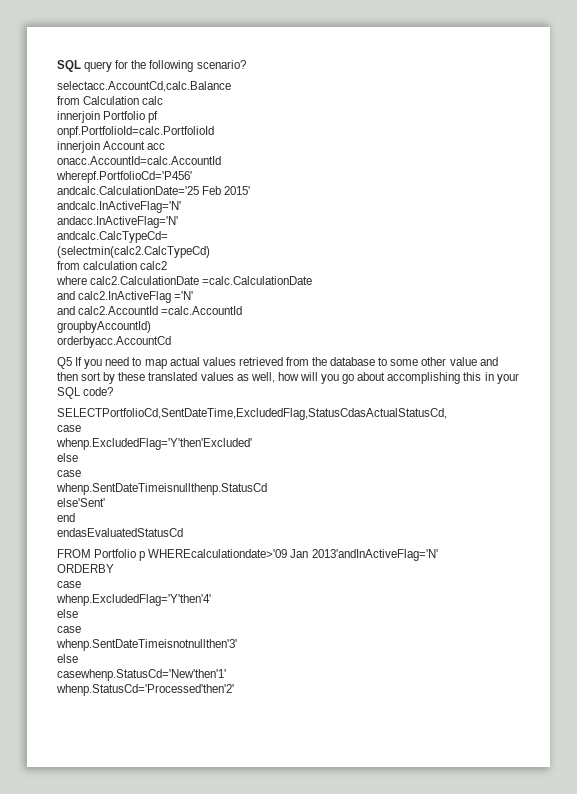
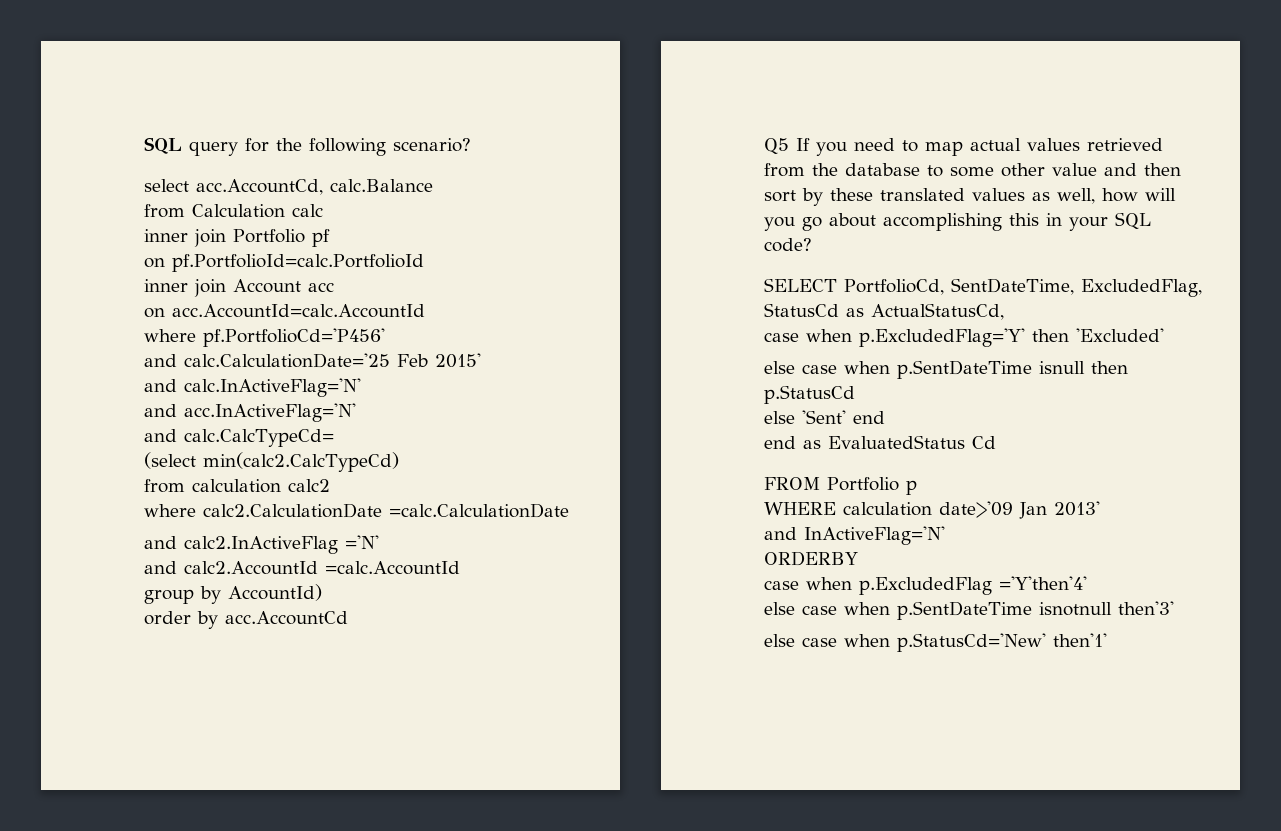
- selectacc.AccountCd,calc.Balance
+ select acc.AccountCd, calc.Balance
- innerjoin Portfolio pf
+ inner join Portfolio pf
- onpf.PortfolioId=calc.PortfolioId
- innerjoin Account acc
- onacc.AccountId=calc.AccountId
- wherepf.PortfolioCd='P456'
- andcalc.CalculationDate='25 Feb 2015'
- andcalc.InActiveFlag='N'
- andacc.InActiveFlag='N'
- andcalc.CalcTypeCd=
- (selectmin(calc2.CalcTypeCd)
+ on pf.PortfolioId=calc.PortfolioId
+ inner join Account acc
+ on acc.AccountId=calc.AccountId
+ where pf.PortfolioCd='P456'
+ and calc.CalculationDate='25 Feb 2015'
+ and calc.InActiveFlag='N'
+ and acc.InActiveFlag='N'
+ and calc.CalcTypeCd=
+ (select min(calc2.CalcTypeCd)
- groupbyAccountId)
- orderbyacc.AccountCd
+ group by AccountId)
+ order by acc.AccountCd
- SELECTPortfolioCd,SentDateTime,ExcludedFlag,StatusCdasActualStatusCd,
- case
- whenp.ExcludedFlag='Y'then'Excluded'
- else
- case
- whenp.SentDateTimeisnullthenp.StatusCd
- else'Sent'
- end
- endasEvaluatedStatusCd
- FROM Portfolio p WHEREcalculationdate>'09 Jan 2013'andInActiveFlag='N'
+ SELECT PortfolioCd, SentDateTime, ExcludedFlag, StatusCd as ActualStatusCd,
+ case when p.ExcludedFlag='Y' then 'Excluded'
+ else case when p.SentDateTime isnull then p.StatusCd
+ else 'Sent' end
+ end as EvaluatedStatus Cd
+ FROM Portfolio p
+ WHERE calculation date>'09 Jan 2013'
+ and InActiveFlag='N'
  ORDERBY
- case
- whenp.ExcludedFlag='Y'then'4'
- else
- case
- whenp.SentDateTimeisnotnullthen'3'
- else
- casewhenp.StatusCd='New'then'1'
- whenp.StatusCd='Processed'then'2'
+ case when p.ExcludedFlag ='Y'then'4'
+ else case when p.SentDateTime isnotnull then'3'
+ else case when p.StatusCd='New' then'1'

